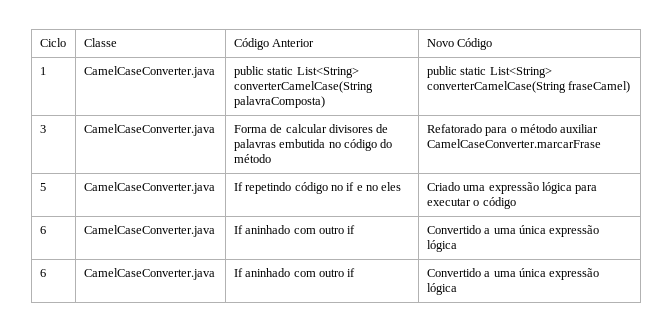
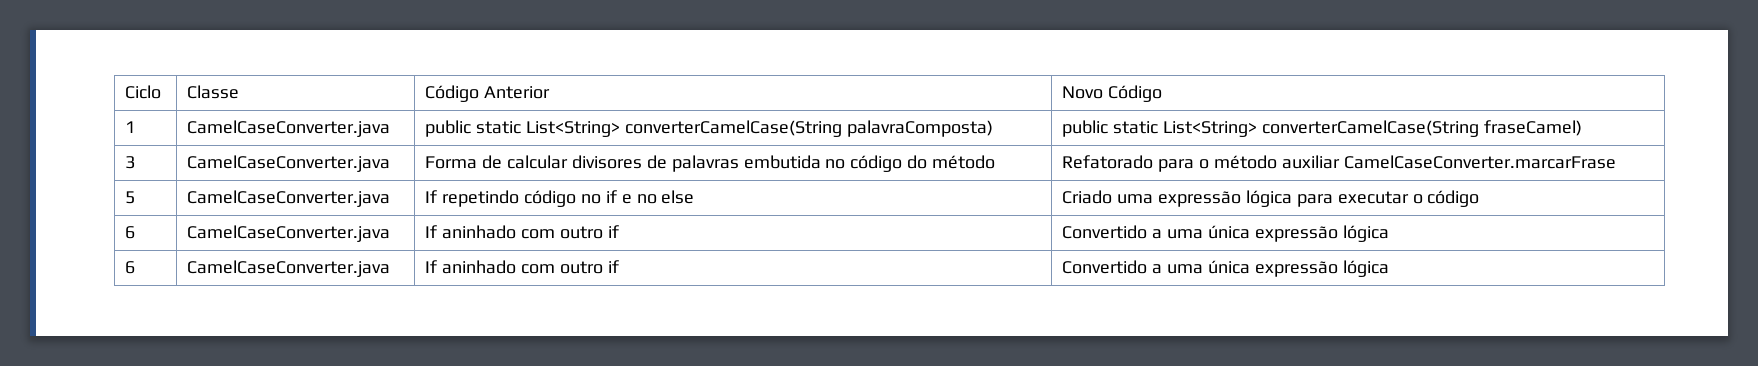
- 5 | CamelCaseConverter.java | If repetindo código no if e no eles | Criado uma expressão lógica para executar o código
+ 5 | CamelCaseConverter.java | If repetindo código no if e no else | Criado uma expressão lógica para executar o código

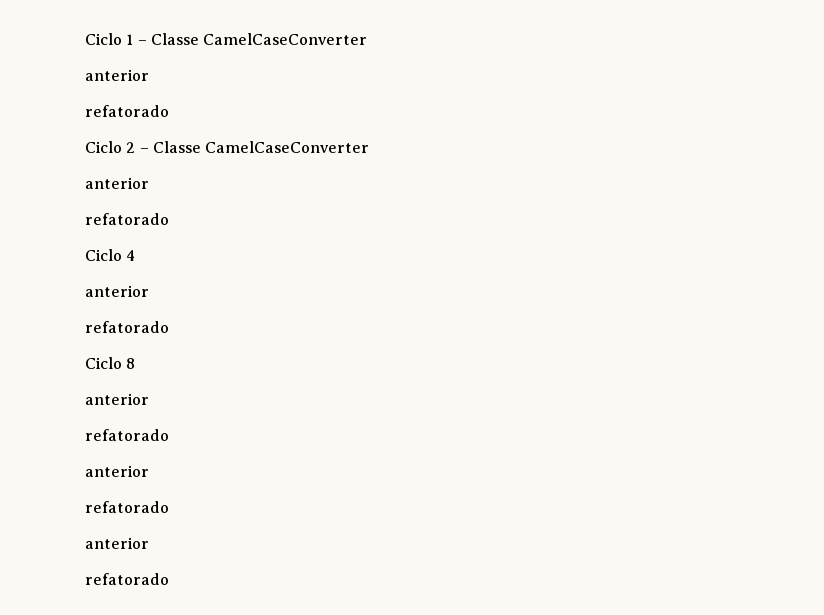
- Ciclo | Classe | Código Anterior | Novo Código
- 1 | CamelCaseConverter.java | public static List<String> converterCamelCase(String palavraComposta) | public static List<String> converterCamelCase(String fraseCamel)
- 3 | CamelCaseConverter.java | Forma de calcular divisores de palavras embutida no código do método | Refatorado para o método auxiliar CamelCaseConverter.marcarFrase
- 5 | CamelCaseConverter.java | If repetindo código no if e no else | Criado uma expressão lógica para executar o código
- 6 | CamelCaseConverter.java | If aninhado com outro if | Convertido a uma única expressão lógica
- 6 | CamelCaseConverter.java | If aninhado com outro if | Convertido a uma única expressão lógica
+ Ciclo 1 – Classe CamelCaseConverter
+ anterior
+ refatorado
+ Ciclo 2 – Classe CamelCaseConverter
+ anterior
+ refatorado
+ Ciclo 4
+ anterior
+ refatorado
+ Ciclo 8
+ anterior
+ refatorado
+ anterior
+ refatorado
+ anterior
+ refatorado

